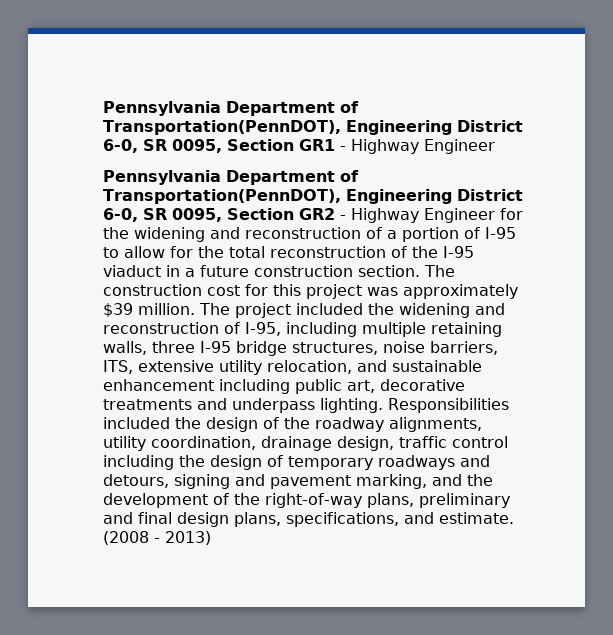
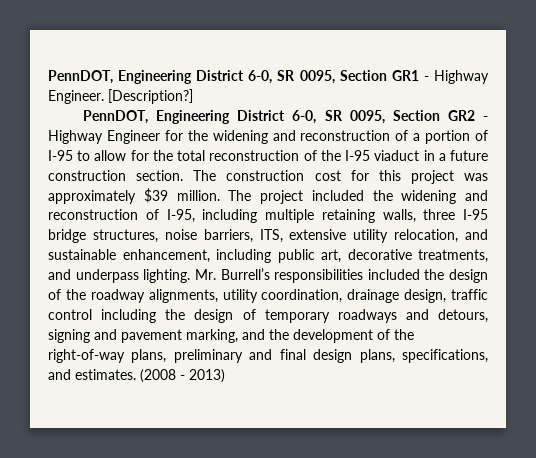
- Pennsylvania Department of Transportation(PennDOT), Engineering District 6-0, SR 0095, Section GR1 - Highway Engineer
- Pennsylvania Department of Transportation(PennDOT), Engineering District 6-0, SR 0095, Section GR2 - Highway Engineer for the widening and reconstruction of a portion of I-95 to allow for the total reconstruction of the I-95 viaduct in a future construction section.
+ PennDOT, Engineering District 6-0, SR 0095, Section GR1 - Highway Engineer. [Description?]
+ PennDOT, Engineering District 6-0, SR 0095, Section GR2 - Highway Engineer for the widening and reconstruction of a portion of I-95 to allow for the total reconstruction of the I-95 viaduct in a future construction section.
- The project included the widening and reconstruction of I-95, including multiple retaining walls, three I-95 bridge structures, noise barriers, ITS, extensive utility relocation, and sustainable enhancement including public art, decorative treatments and underpass lighting.
+ The project included the widening and reconstruction of I-95, including multiple retaining walls, three I-95 bridge structures, noise barriers, ITS, extensive utility relocation, and sustainable enhancement, including public art, decorative treatments, and underpass lighting.
- Responsibilities included the design of the roadway alignments, utility coordination, drainage design, traffic control including the design of temporary roadways and detours, signing and pavement marking, and the development of the right-of-way plans, preliminary and final design plans, specifications, and estimate.
+ Mr. Burrell’s responsibilities included the design of the roadway alignments, utility coordination, drainage design, traffic control including the design of temporary roadways and detours, signing and pavement marking, and the development of the right-of-way plans, preliminary and final design plans, specifications, and estimates.

